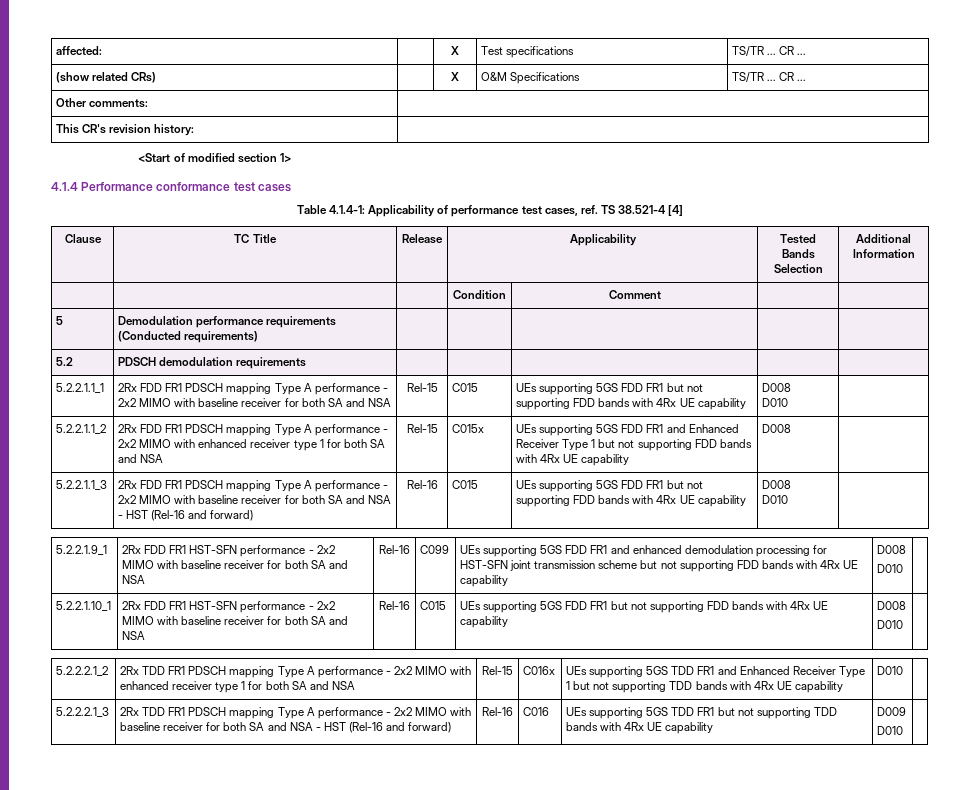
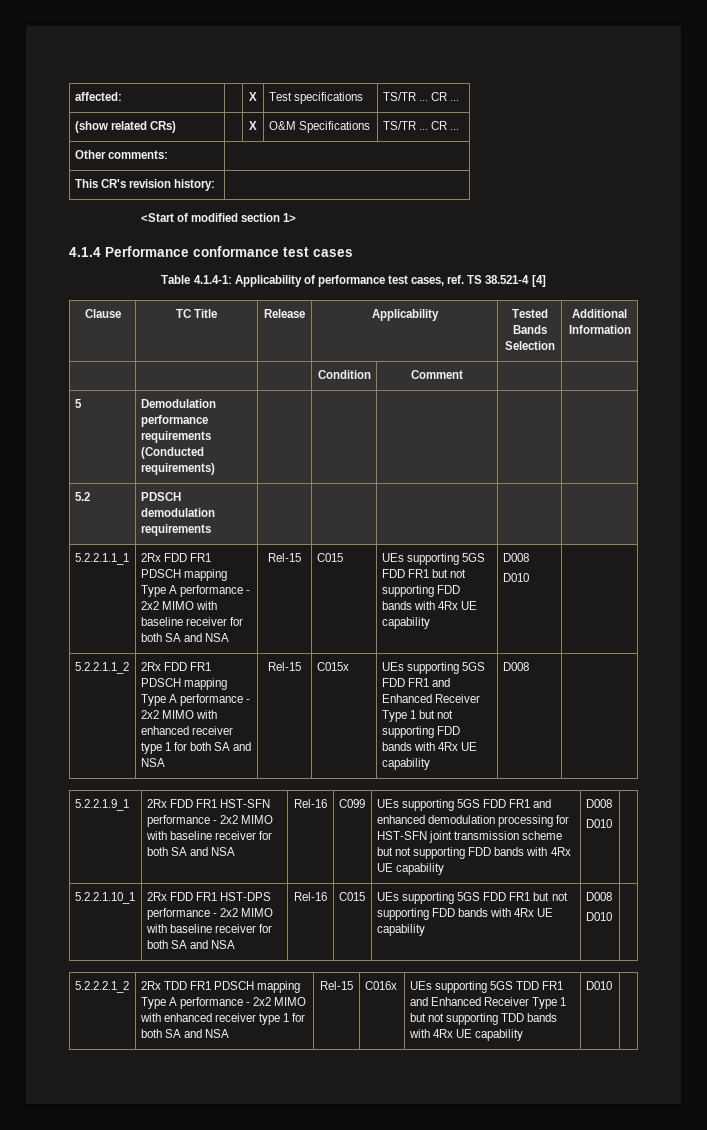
- 5.2.2.1.1_3 | 2Rx FDD FR1 PDSCH mapping Type A performance - 2x2 MIMO with baseline receiver for both SA and NSA - HST (Rel-16 and forward) | Rel-16 | C015 | UEs supporting 5GS FDD FR1 but not supporting FDD bands with 4Rx UE capability | D008
- D010
- 5.2.2.1.10_1 | 2Rx FDD FR1 HST-SFN performance - 2x2 MIMO with baseline receiver for both SA and NSA | Rel-16 | C015 | UEs supporting 5GS FDD FR1 but not supporting FDD bands with 4Rx UE capability | D008
+ 5.2.2.1.10_1 | 2Rx FDD FR1 HST-DPS performance - 2x2 MIMO with baseline receiver for both SA and NSA | Rel-16 | C015 | UEs supporting 5GS FDD FR1 but not supporting FDD bands with 4Rx UE capability | D008
- 5.2.2.2.1_3 | 2Rx TDD FR1 PDSCH mapping Type A performance - 2x2 MIMO with baseline receiver for both SA and NSA - HST (Rel-16 and forward) | Rel-16 | C016 | UEs supporting 5GS TDD FR1 but not supporting TDD bands with 4Rx UE capability | D009
- D010

